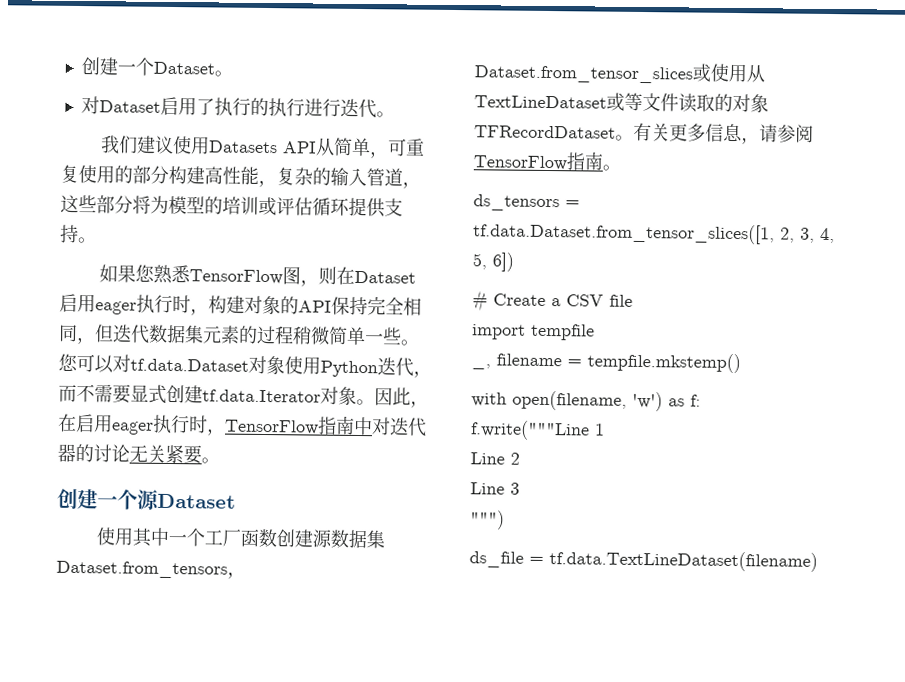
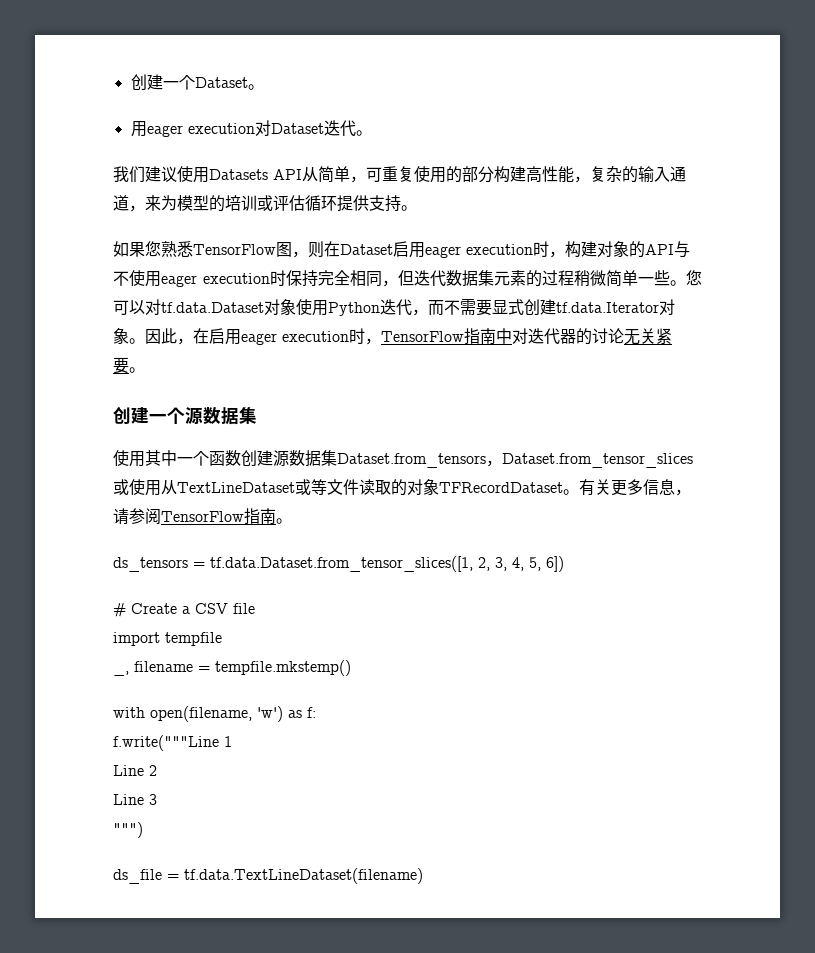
- 对Dataset启用了执行的执行进行迭代。
+ 用eager execution对Dataset迭代。
- 我们建议使用Datasets API从简单，可重复使用的部分构建高性能，复杂的输入管道，这些部分将为模型的培训或评估循环提供支持。
+ 我们建议使用Datasets API从简单，可重复使用的部分构建高性能，复杂的输入通道，来为模型的培训或评估循环提供支持。
- 如果您熟悉TensorFlow图，则在Dataset启用eager执行时，构建对象的API保持完全相同，但迭代数据集元素的过程稍微简单一些。
+ 如果您熟悉TensorFlow图，则在Dataset启用eager execution时，构建对象的API与不使用eager execution时保持完全相同，但迭代数据集元素的过程稍微简单一些。
- 因此，在启用eager执行时，TensorFlow指南中对迭代器的讨论无关紧要。
+ 因此，在启用eager execution时，TensorFlow指南中对迭代器的讨论无关紧要。
- 创建一个源Dataset
+ 创建一个源数据集
- 使用其中一个工厂函数创建源数据集Dataset.from_tensors，Dataset.from_tensor_slices或使用从TextLineDataset或等文件读取的对象TFRecordDataset。
+ 使用其中一个函数创建源数据集Dataset.from_tensors，Dataset.from_tensor_slices或使用从TextLineDataset或等文件读取的对象TFRecordDataset。

